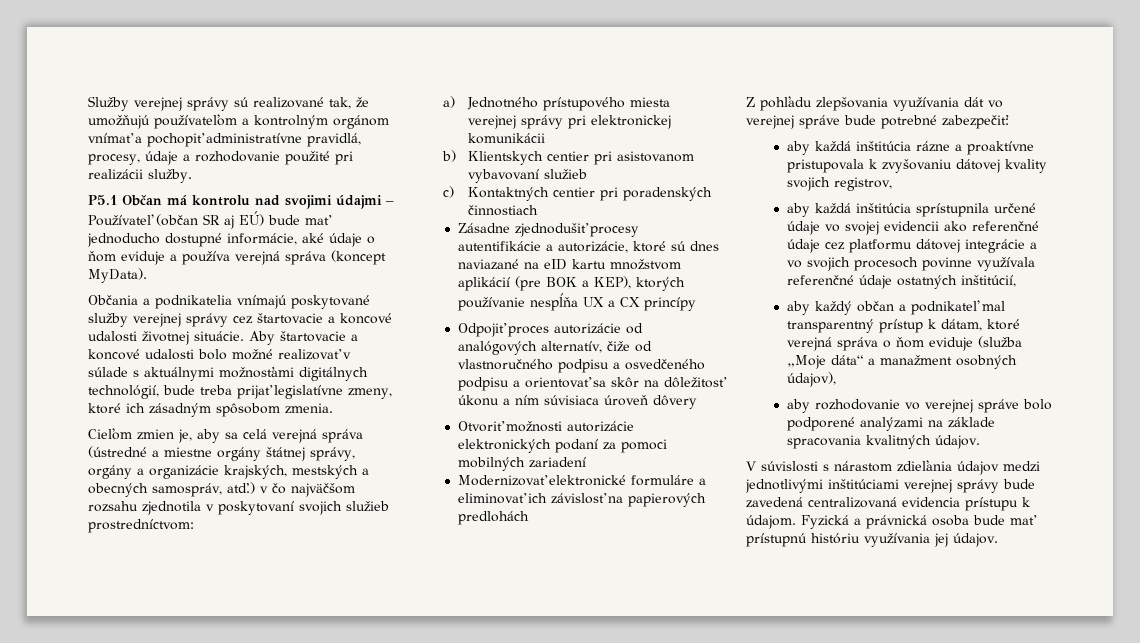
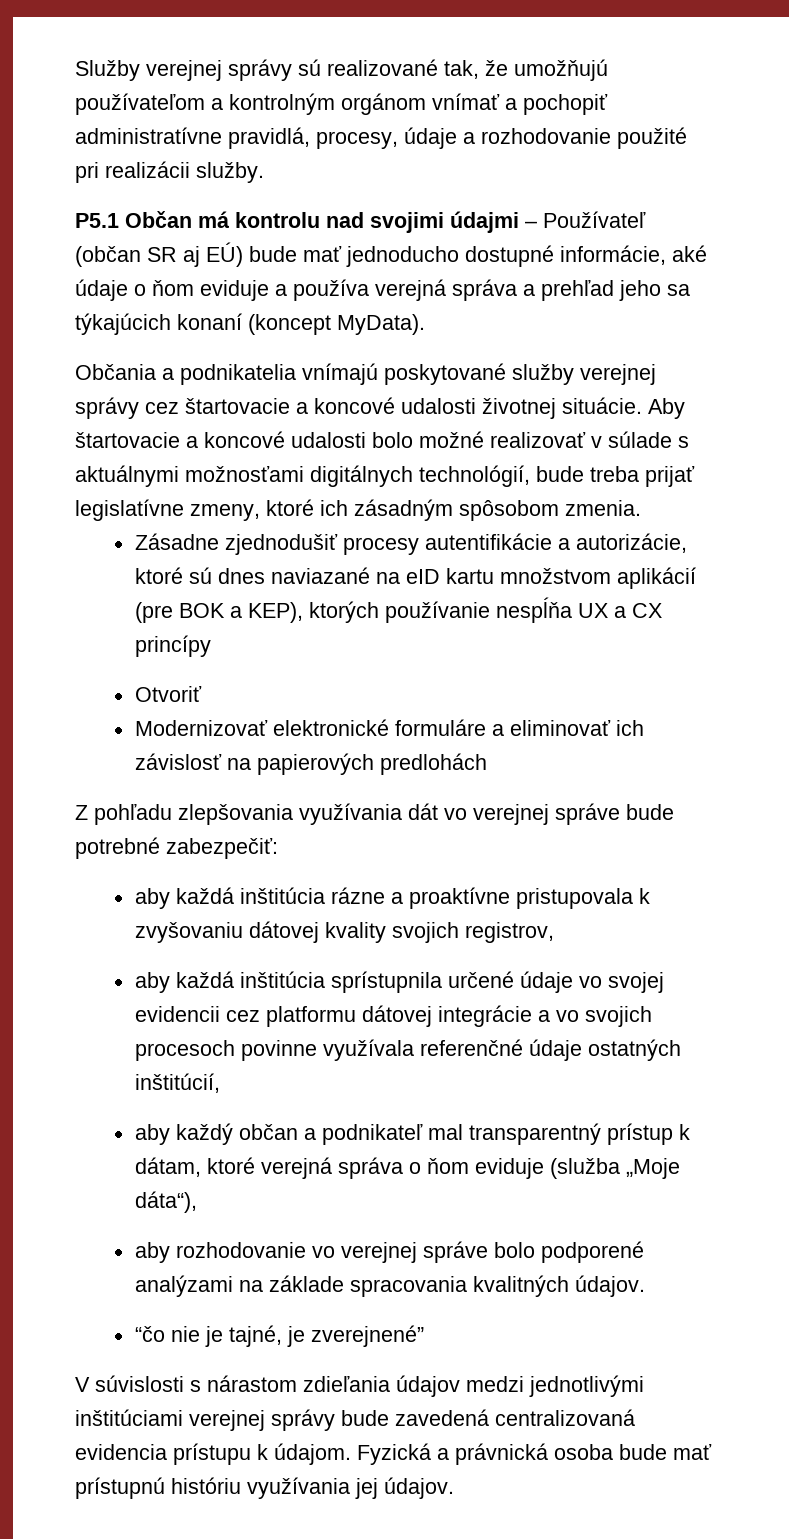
- P5.1 Občan má kontrolu nad svojimi údajmi – Používateľ (občan SR aj EÚ) bude mať jednoducho dostupné informácie, aké údaje o ňom eviduje a používa verejná správa (koncept MyData).
+ P5.1 Občan má kontrolu nad svojimi údajmi – Používateľ (občan SR aj EÚ) bude mať jednoducho dostupné informácie, aké údaje o ňom eviduje a používa verejná správa a prehľad jeho sa týkajúcich konaní (koncept MyData).
- Cieľom zmien je, aby sa celá verejná správa (ústredné a miestne orgány štátnej správy, orgány a organizácie krajských, mestských a obecných samospráv, atď.) v čo najväčšom rozsahu zjednotila v poskytovaní svojich služieb prostredníctvom:
- a) Jednotného prístupového miesta verejnej správy pri elektronickej komunikácii
- b) Klientskych centier pri asistovanom vybavovaní služieb
- c) Kontaktných centier pri poradenských činnostiach
- Odpojiť proces autorizácie od analógových alternatív, čiže od vlastnoručného podpisu a osvedčeného podpisu a orientovať sa skôr na dôležitosť úkonu a ním súvisiaca úroveň dôvery
- Otvoriť možnosti autorizácie elektronických podaní za pomoci mobilných zariadení
+ Otvoriť
- aby každá inštitúcia sprístupnila určené údaje vo svojej evidencii ako referenčné údaje cez platformu dátovej integrácie a vo svojich procesoch povinne využívala referenčné údaje ostatných inštitúcií,
+ aby každá inštitúcia sprístupnila určené údaje vo svojej evidencii cez platformu dátovej integrácie a vo svojich procesoch povinne využívala referenčné údaje ostatných inštitúcií,
- aby každý občan a podnikateľ mal transparentný prístup k dátam, ktoré verejná správa o ňom eviduje (služba „Moje dáta“ a manažment osobných údajov),
+ aby každý občan a podnikateľ mal transparentný prístup k dátam, ktoré verejná správa o ňom eviduje (služba „Moje dáta“),
+ “čo nie je tajné, je zverejnené”

